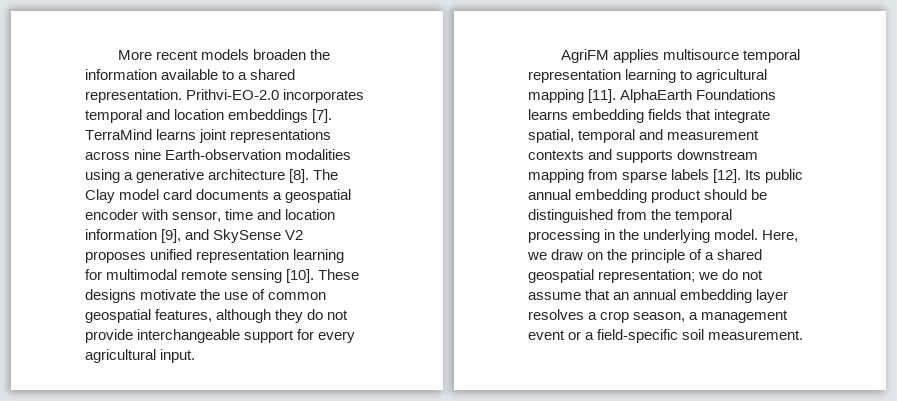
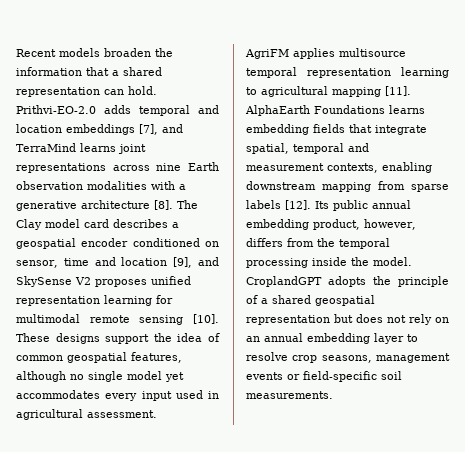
- More recent models broaden the information available to a shared representation. Prithvi-EO-2.0 incorporates temporal and location embeddings [7]. TerraMind learns joint representations across nine Earth-observation modalities using a generative architecture [8].
+ Recent models broaden the information that a shared representation can hold. Prithvi-EO-2.0 adds temporal and location embeddings [7], and TerraMind learns joint representations across nine Earth observation modalities with a generative architecture [8].
- The Clay model card documents a geospatial encoder with sensor, time and location information [9], and SkySense V2 proposes unified representation learning for multimodal remote sensing [10].
+ The Clay model card describes a geospatial encoder conditioned on sensor, time and location [9], and SkySense V2 proposes unified representation learning for multimodal remote sensing [10].
- These designs motivate the use of common geospatial features, although they do not provide interchangeable support for every agricultural input.
+ These designs support the idea of common geospatial features, although no single model yet accommodates every input used in agricultural assessment.
- AlphaEarth Foundations learns embedding fields that integrate spatial, temporal and measurement contexts and supports downstream mapping from sparse labels [12].
+ AlphaEarth Foundations learns embedding fields that integrate spatial, temporal and measurement contexts, enabling downstream mapping from sparse labels [12].
- Its public annual embedding product should be distinguished from the temporal processing in the underlying model. Here, we draw on the principle of a shared geospatial representation; we do not assume that an annual embedding layer resolves a crop season, a management event or a field-specific soil measurement.
+ Its public annual embedding product, however, differs from the temporal processing inside the model. CroplandGPT adopts the principle of a shared geospatial representation but does not rely on an annual embedding layer to resolve crop seasons, management events or field-specific soil measurements.

